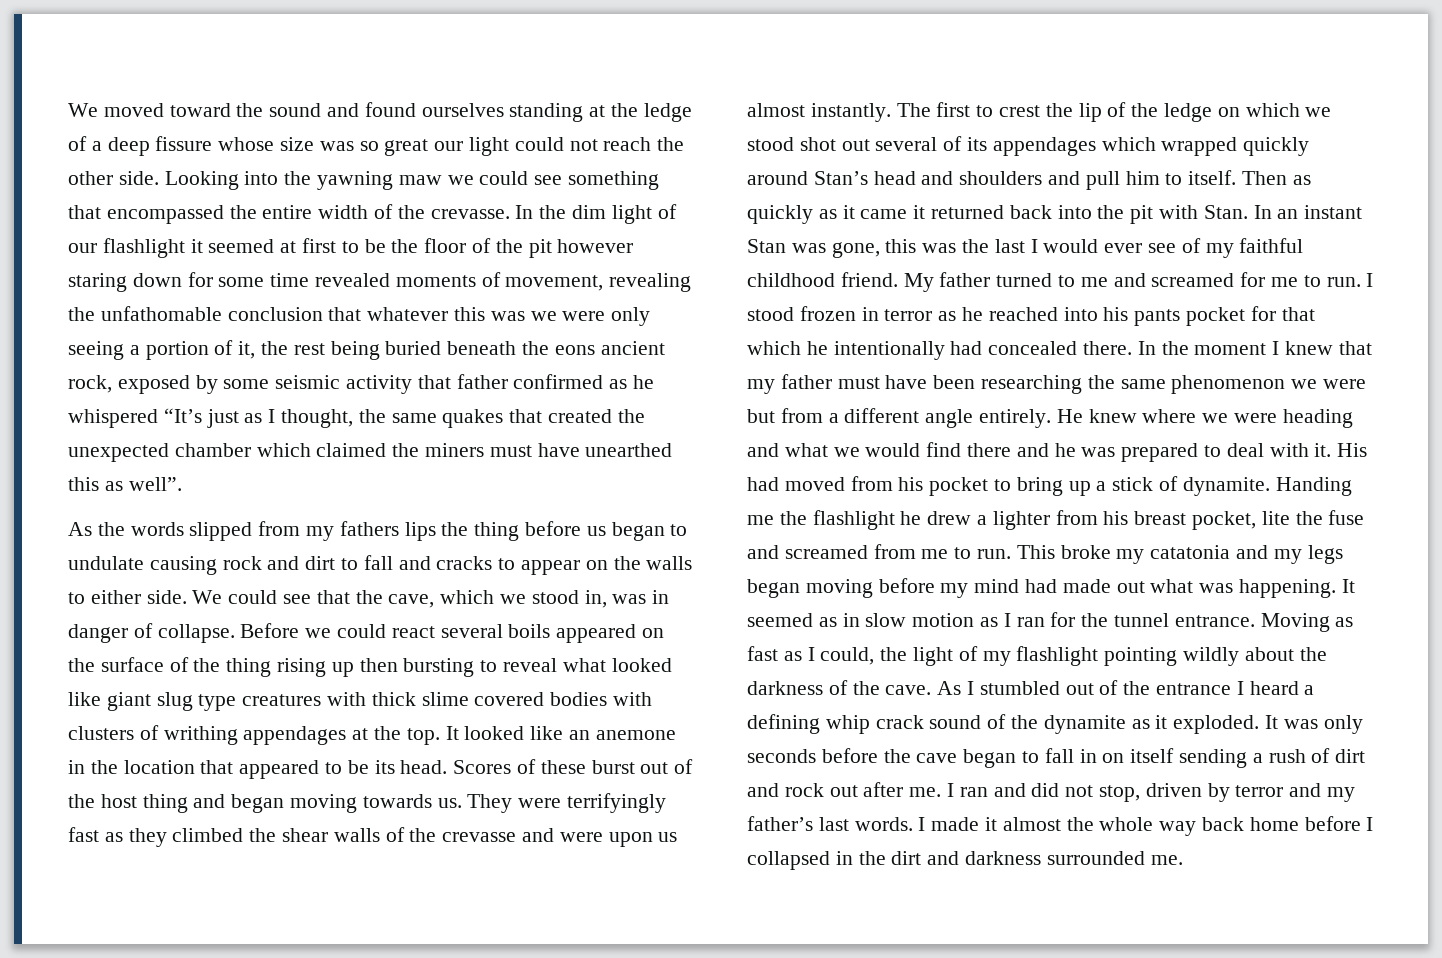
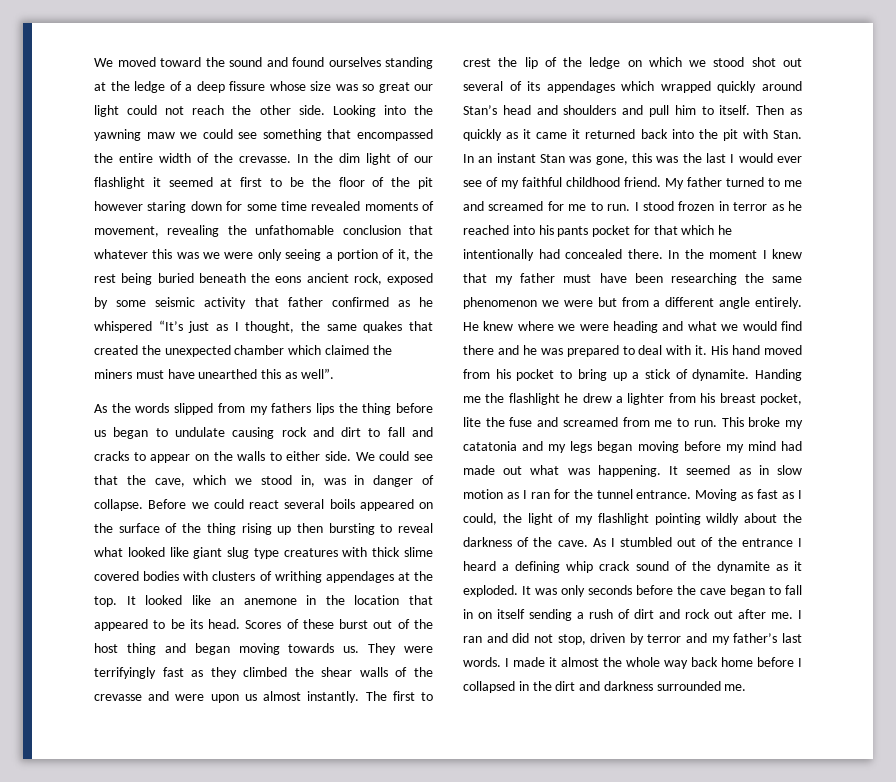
- His had moved from his pocket to bring up a stick of dynamite.
+ His hand moved from his pocket to bring up a stick of dynamite.

